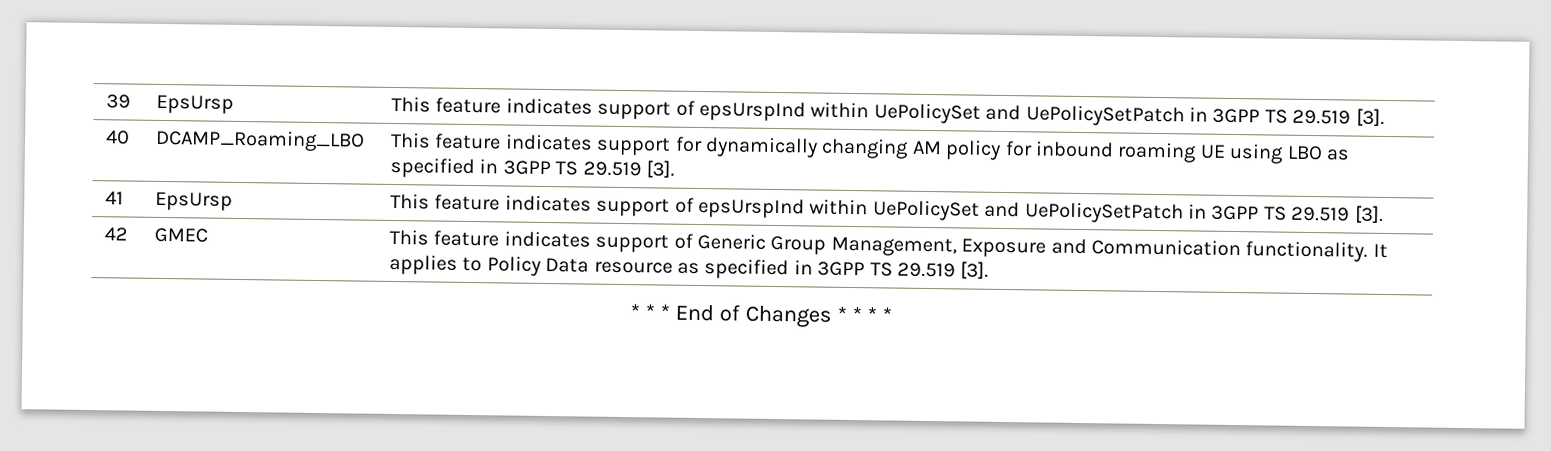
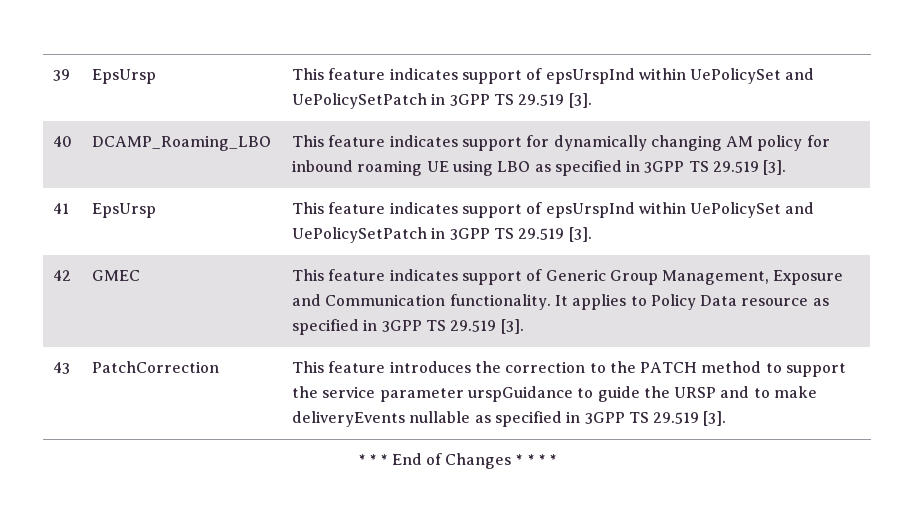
+ 43 | PatchCorrection | This feature introduces the correction to the PATCH method to support the service parameter urspGuidance to guide the URSP and to make deliveryEvents nullable as specified in 3GPP TS 29.519 [3].

